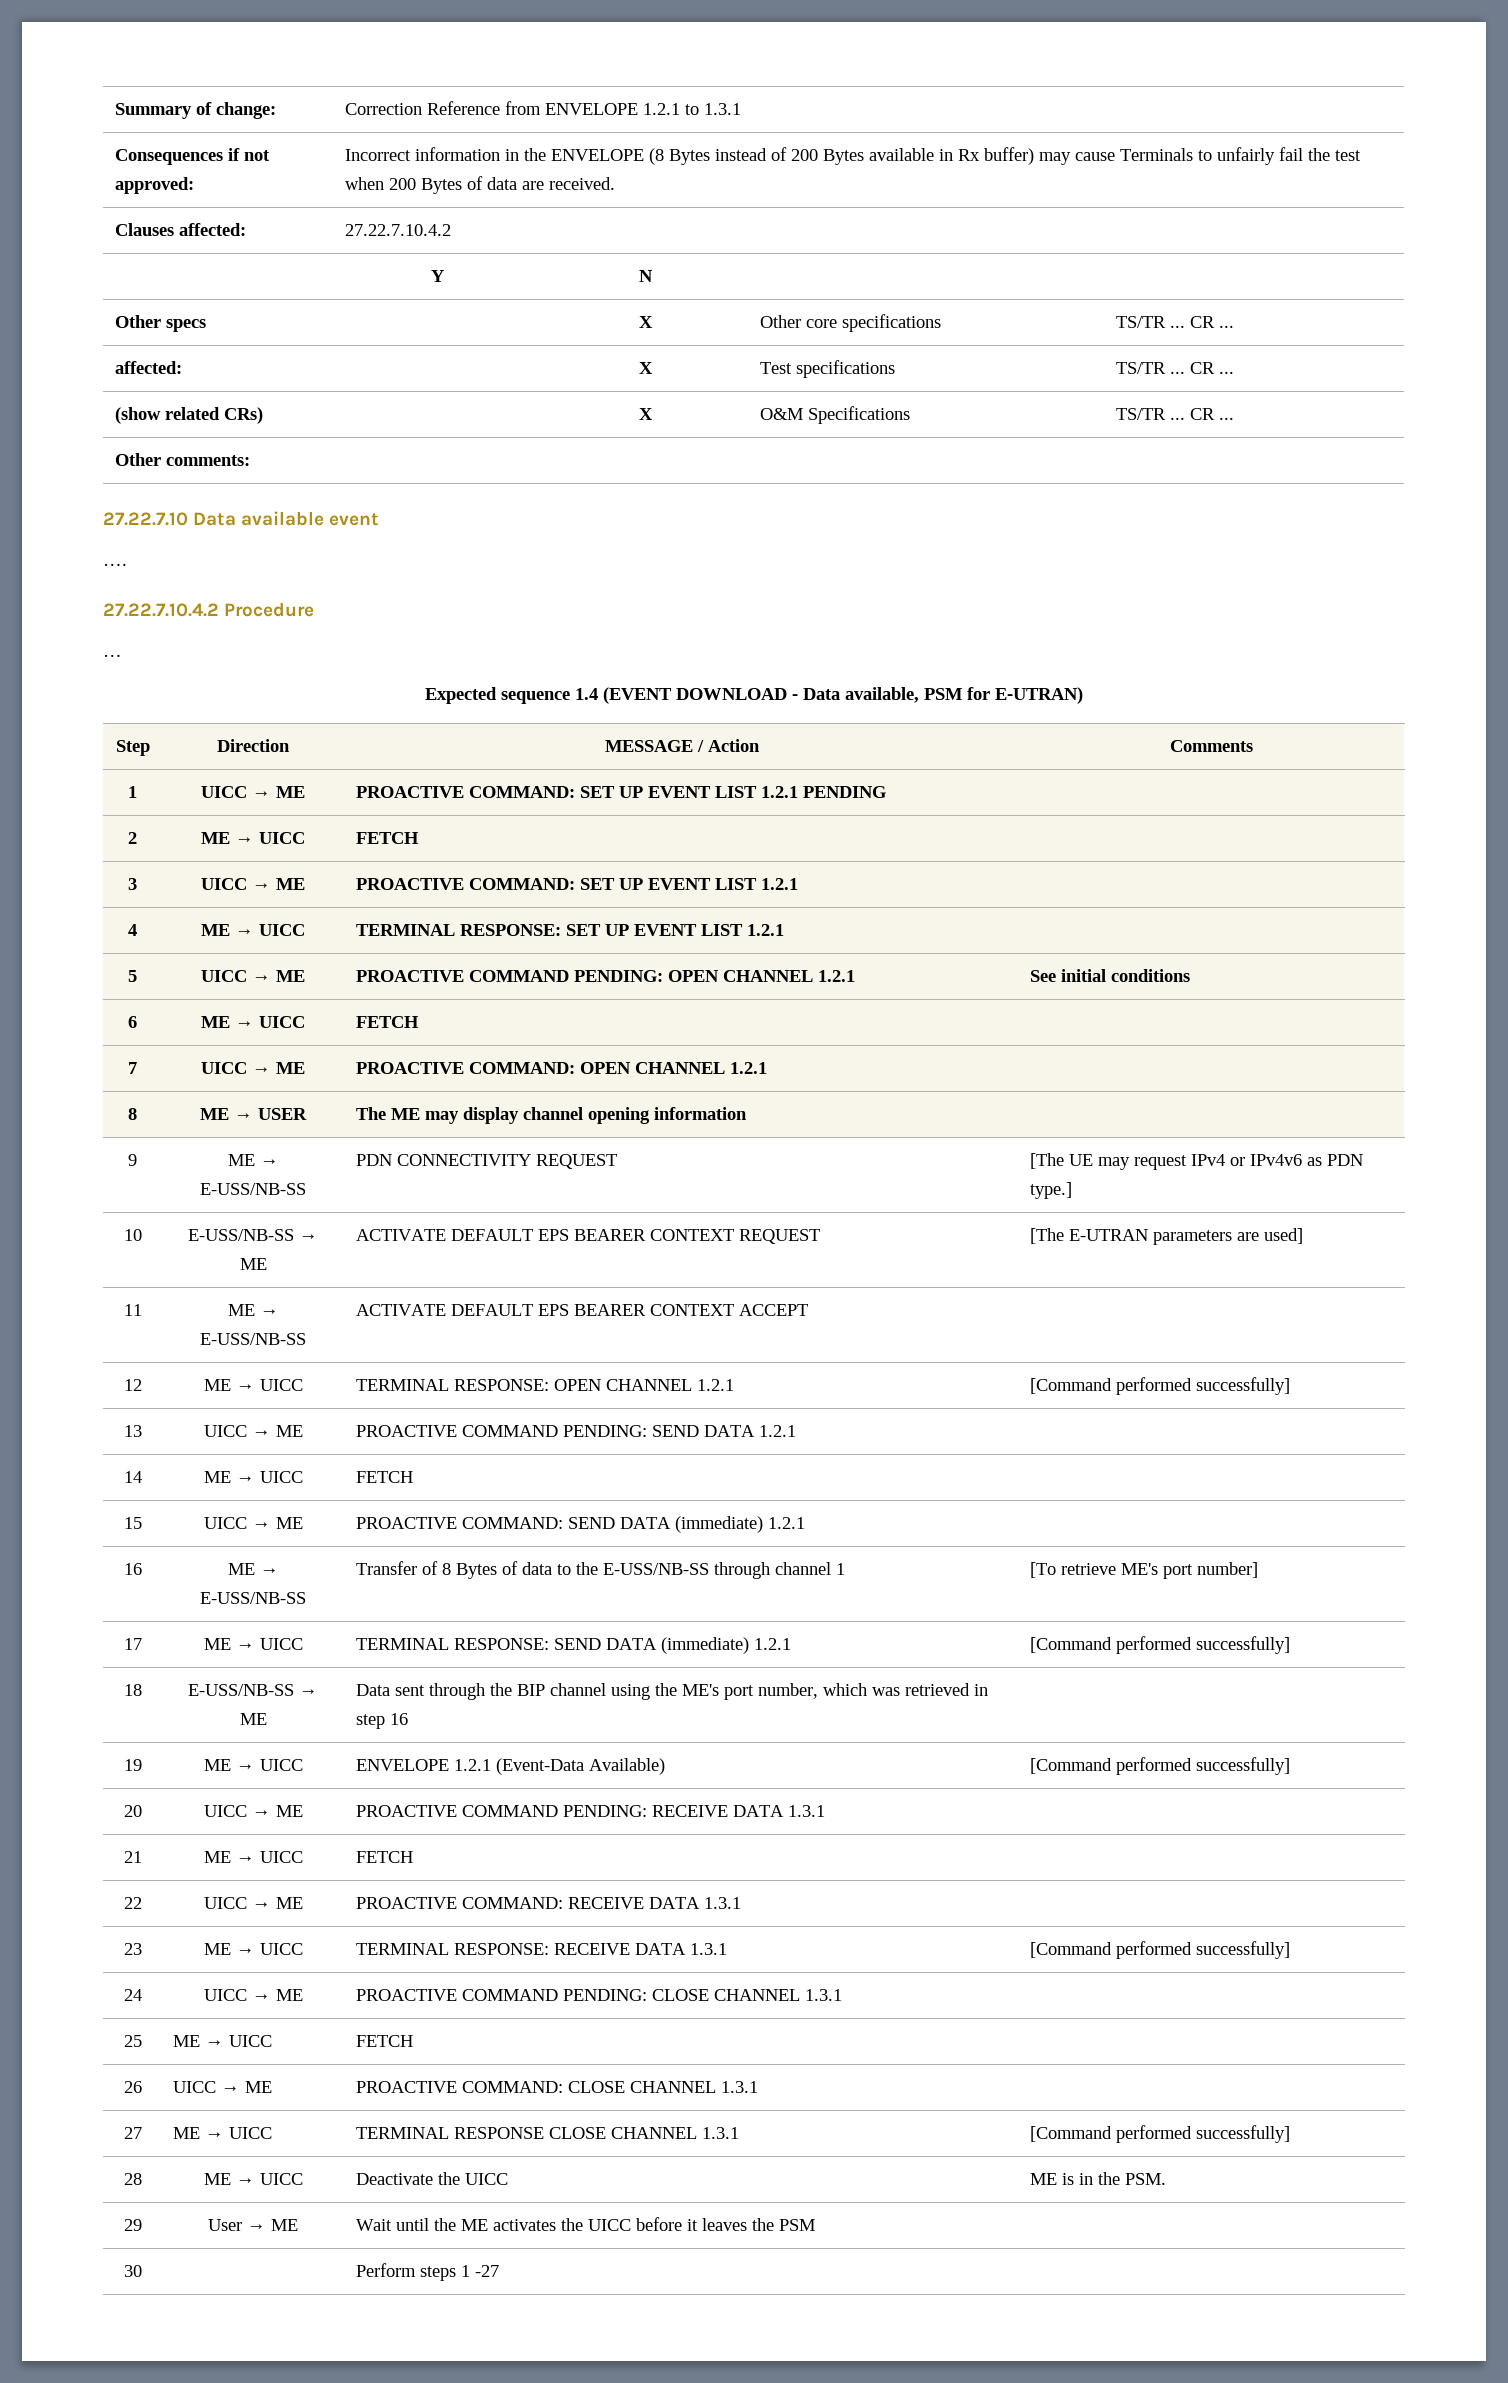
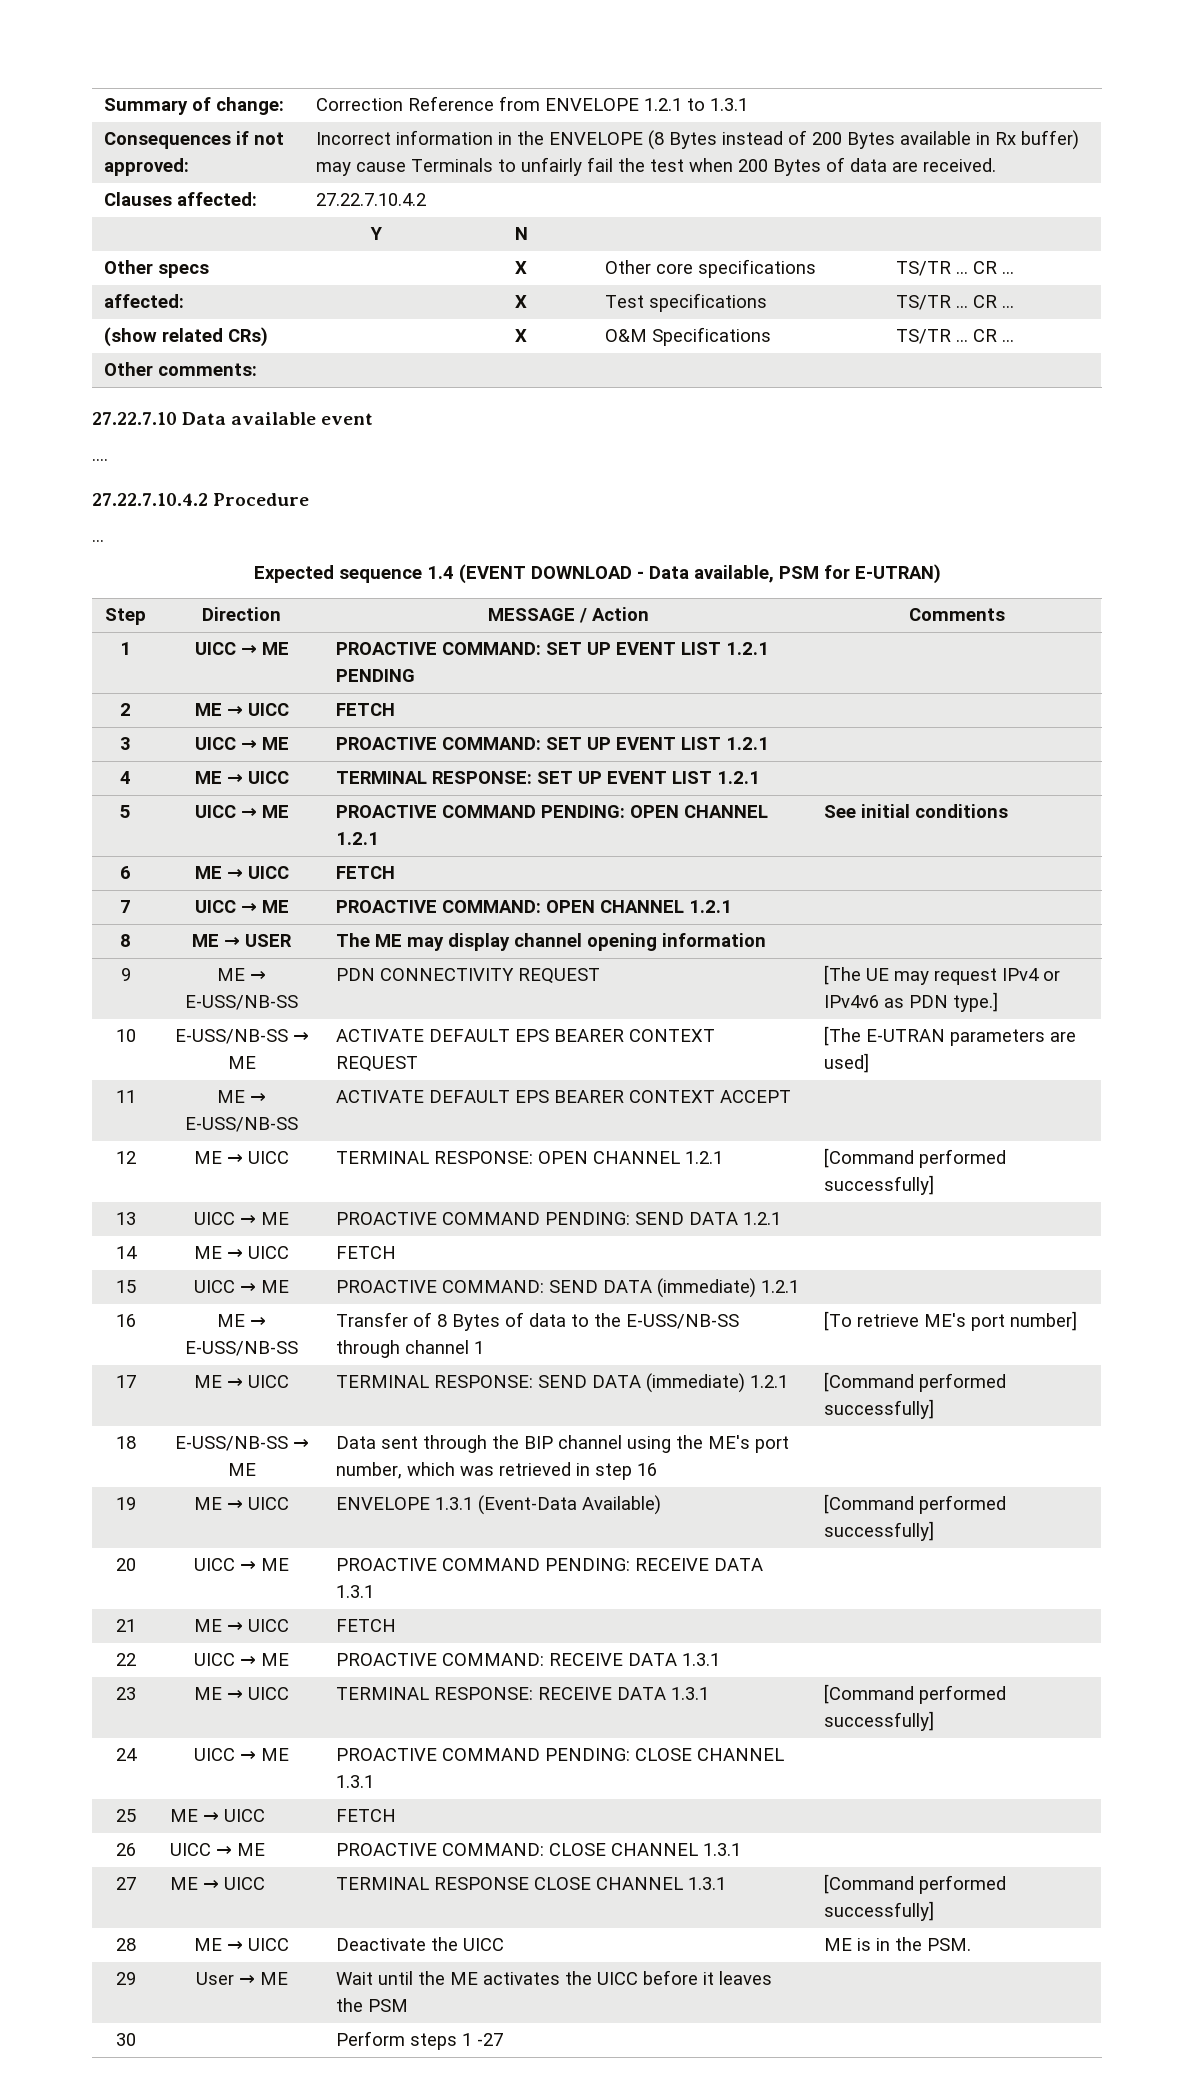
- 19 | ME → UICC | ENVELOPE 1.2.1 (Event-Data Available) | [Command performed successfully]
+ 19 | ME → UICC | ENVELOPE 1.3.1 (Event-Data Available) | [Command performed successfully]

